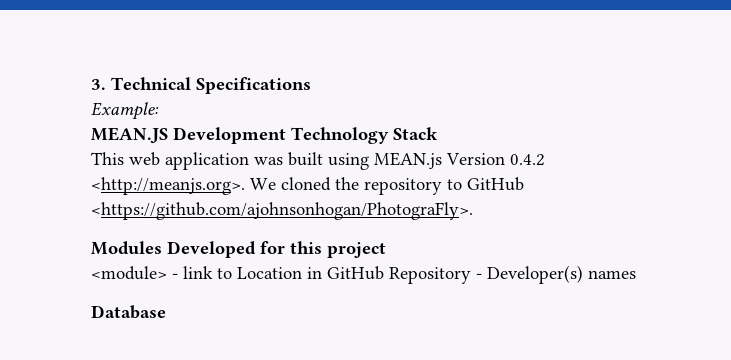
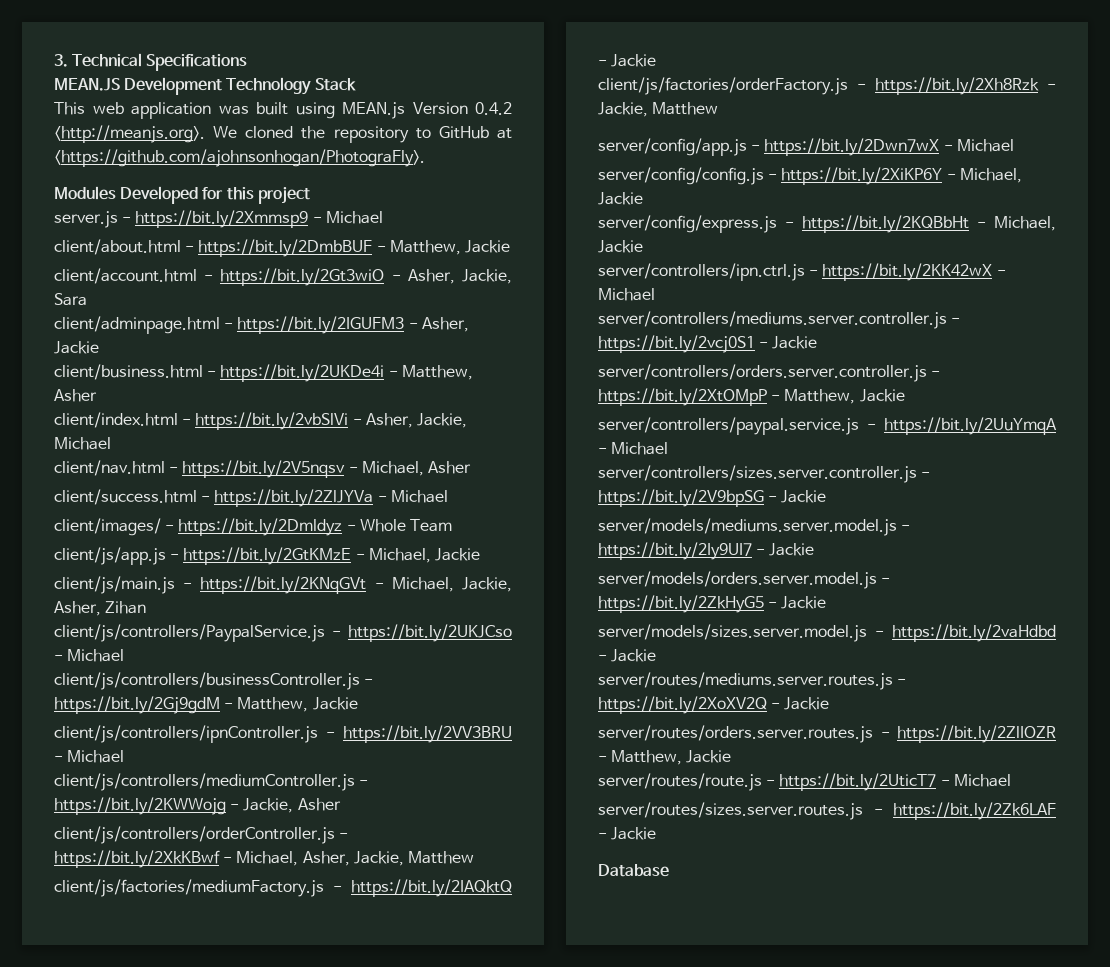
- Example:
- This web application was built using MEAN.js Version 0.4.2 <http://meanjs.org>. We cloned the repository to GitHub <https://github.com/ajohnsonhogan/PhotograFly>.
+ This web application was built using MEAN.js Version 0.4.2 <http://meanjs.org>. We cloned the repository to GitHub at <https://github.com/ajohnsonhogan/PhotograFly>.
- <module> - link to Location in GitHub Repository - Developer(s) names
+ server.js - https://bit.ly/2Xmmsp9 - Michael
+ client/about.html - https://bit.ly/2DmbBUF - Matthew, Jackie
+ client/account.html - https://bit.ly/2Gt3wiO - Asher, Jackie, Sara
+ client/adminpage.html - https://bit.ly/2IGUFM3 - Asher, Jackie
+ client/business.html - https://bit.ly/2UKDe4i - Matthew, Asher
+ client/index.html - https://bit.ly/2vbSlVi - Asher, Jackie, Michael
+ client/nav.html - https://bit.ly/2V5nqsv - Michael, Asher
+ client/success.html - https://bit.ly/2ZlJYVa - Michael
+ client/images/ - https://bit.ly/2Dmldyz - Whole Team
+ client/js/app.js - https://bit.ly/2GtKMzE - Michael, Jackie
+ client/js/main.js - https://bit.ly/2KNqGVt - Michael, Jackie, Asher, Zihan
+ client/js/controllers/PaypalService.js - https://bit.ly/2UKJCso - Michael
+ client/js/controllers/businessController.js - https://bit.ly/2Gj9gdM - Matthew, Jackie
+ client/js/controllers/ipnController.js - https://bit.ly/2VV3BRU - Michael
+ client/js/controllers/mediumController.js - https://bit.ly/2KWWojg - Jackie, Asher
+ client/js/controllers/orderController.js - https://bit.ly/2XkKBwf - Michael, Asher, Jackie, Matthew
+ client/js/factories/mediumFactory.js - https://bit.ly/2IAQktQ - Jackie
+ client/js/factories/orderFactory.js - https://bit.ly/2Xh8Rzk - Jackie, Matthew
+ server/config/app.js - https://bit.ly/2Dwn7wX - Michael
+ server/config/config.js - https://bit.ly/2XiKP6Y - Michael, Jackie
+ server/config/express.js - https://bit.ly/2KQBbHt - Michael, Jackie
+ server/controllers/ipn.ctrl.js - https://bit.ly/2KK42wX - Michael
+ server/controllers/mediums.server.controller.js - https://bit.ly/2vcj0S1 - Jackie
+ server/controllers/orders.server.controller.js - https://bit.ly/2XtOMpP - Matthew, Jackie
+ server/controllers/paypal.service.js - https://bit.ly/2UuYmqA - Michael
+ server/controllers/sizes.server.controller.js - https://bit.ly/2V9bpSG - Jackie
+ server/models/mediums.server.model.js - https://bit.ly/2Iy9UI7 - Jackie
+ server/models/orders.server.model.js - https://bit.ly/2ZkHyG5 - Jackie
+ server/models/sizes.server.model.js - https://bit.ly/2vaHdbd - Jackie
+ server/routes/mediums.server.routes.js - https://bit.ly/2XoXV2Q - Jackie
+ server/routes/orders.server.routes.js - https://bit.ly/2ZlIOZR - Matthew, Jackie
+ server/routes/route.js - https://bit.ly/2UticT7 - Michael
+ server/routes/sizes.server.routes.js - https://bit.ly/2Zk6LAF - Jackie

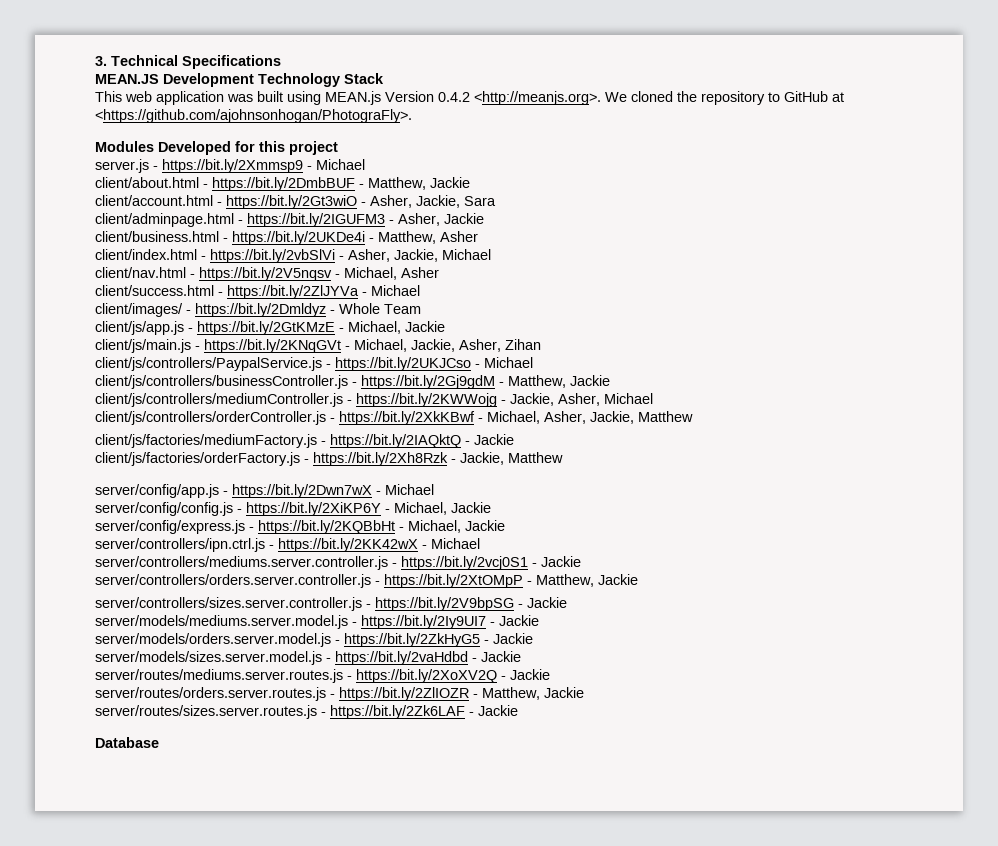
- client/js/controllers/ipnController.js - https://bit.ly/2VV3BRU - Michael
- client/js/controllers/mediumController.js - https://bit.ly/2KWWojg - Jackie, Asher
+ client/js/controllers/mediumController.js - https://bit.ly/2KWWojg - Jackie, Asher, Michael
- server/controllers/paypal.service.js - https://bit.ly/2UuYmqA - Michael
- server/routes/route.js - https://bit.ly/2UticT7 - Michael

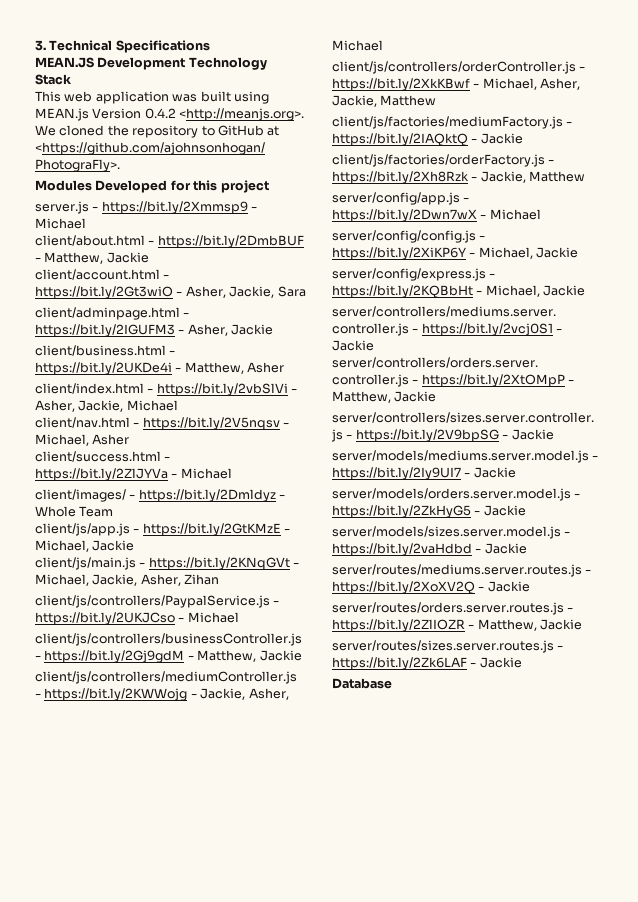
- server/controllers/ipn.ctrl.js - https://bit.ly/2KK42wX - Michael

